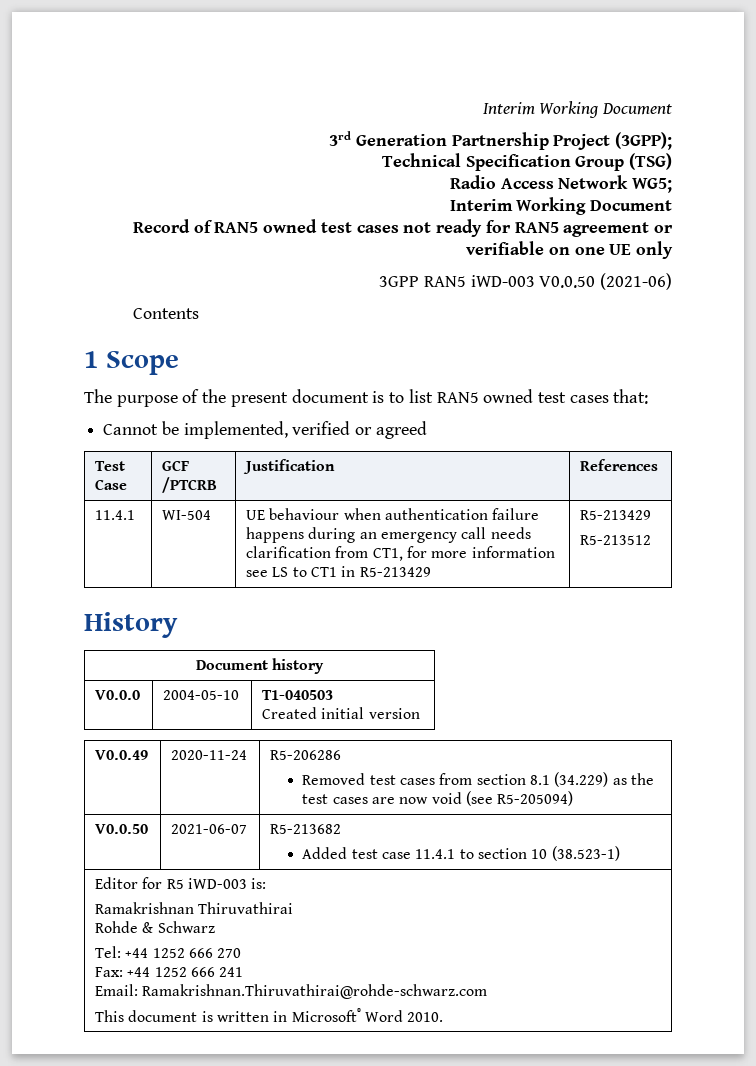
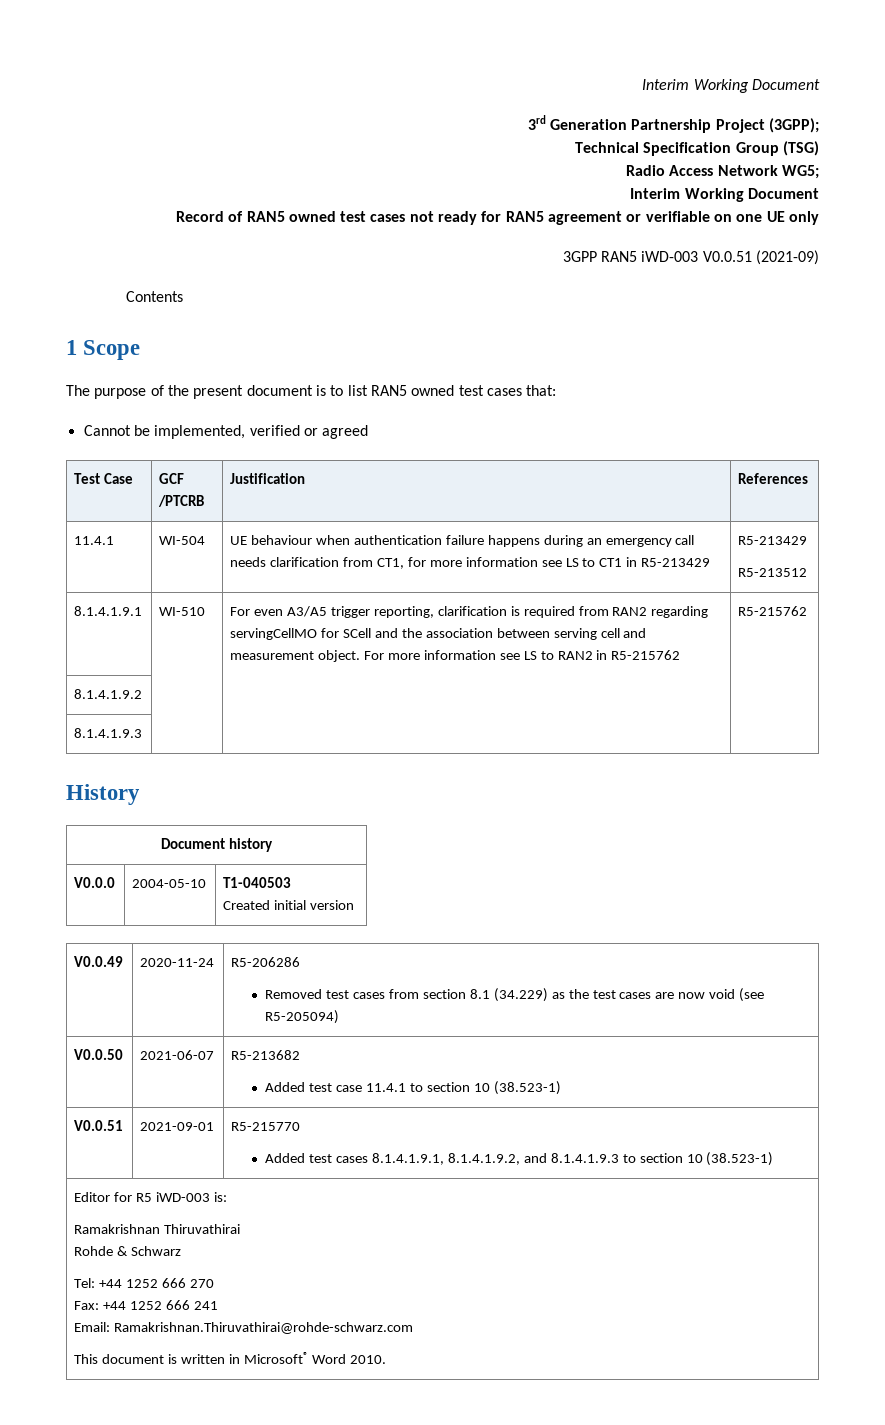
- 3GPP RAN5 iWD-003 V0.0.50 (2021-06)
+ 3GPP RAN5 iWD-003 V0.0.51 (2021-09)
+ 8.1.4.1.9.1 | WI-510 | For even A3/A5 trigger reporting, clarification is required from RAN2 regarding servingCellMO for SCell and the association between serving cell and measurement object. For more information see LS to RAN2 in R5-215762 | R5-215762
+ 8.1.4.1.9.2 | | |
+ 8.1.4.1.9.3 | | |
+ V0.0.51 | 2021-09-01 | R5-215770
+ Added test cases 8.1.4.1.9.1, 8.1.4.1.9.2, and 8.1.4.1.9.3 to section 10 (38.523-1)

